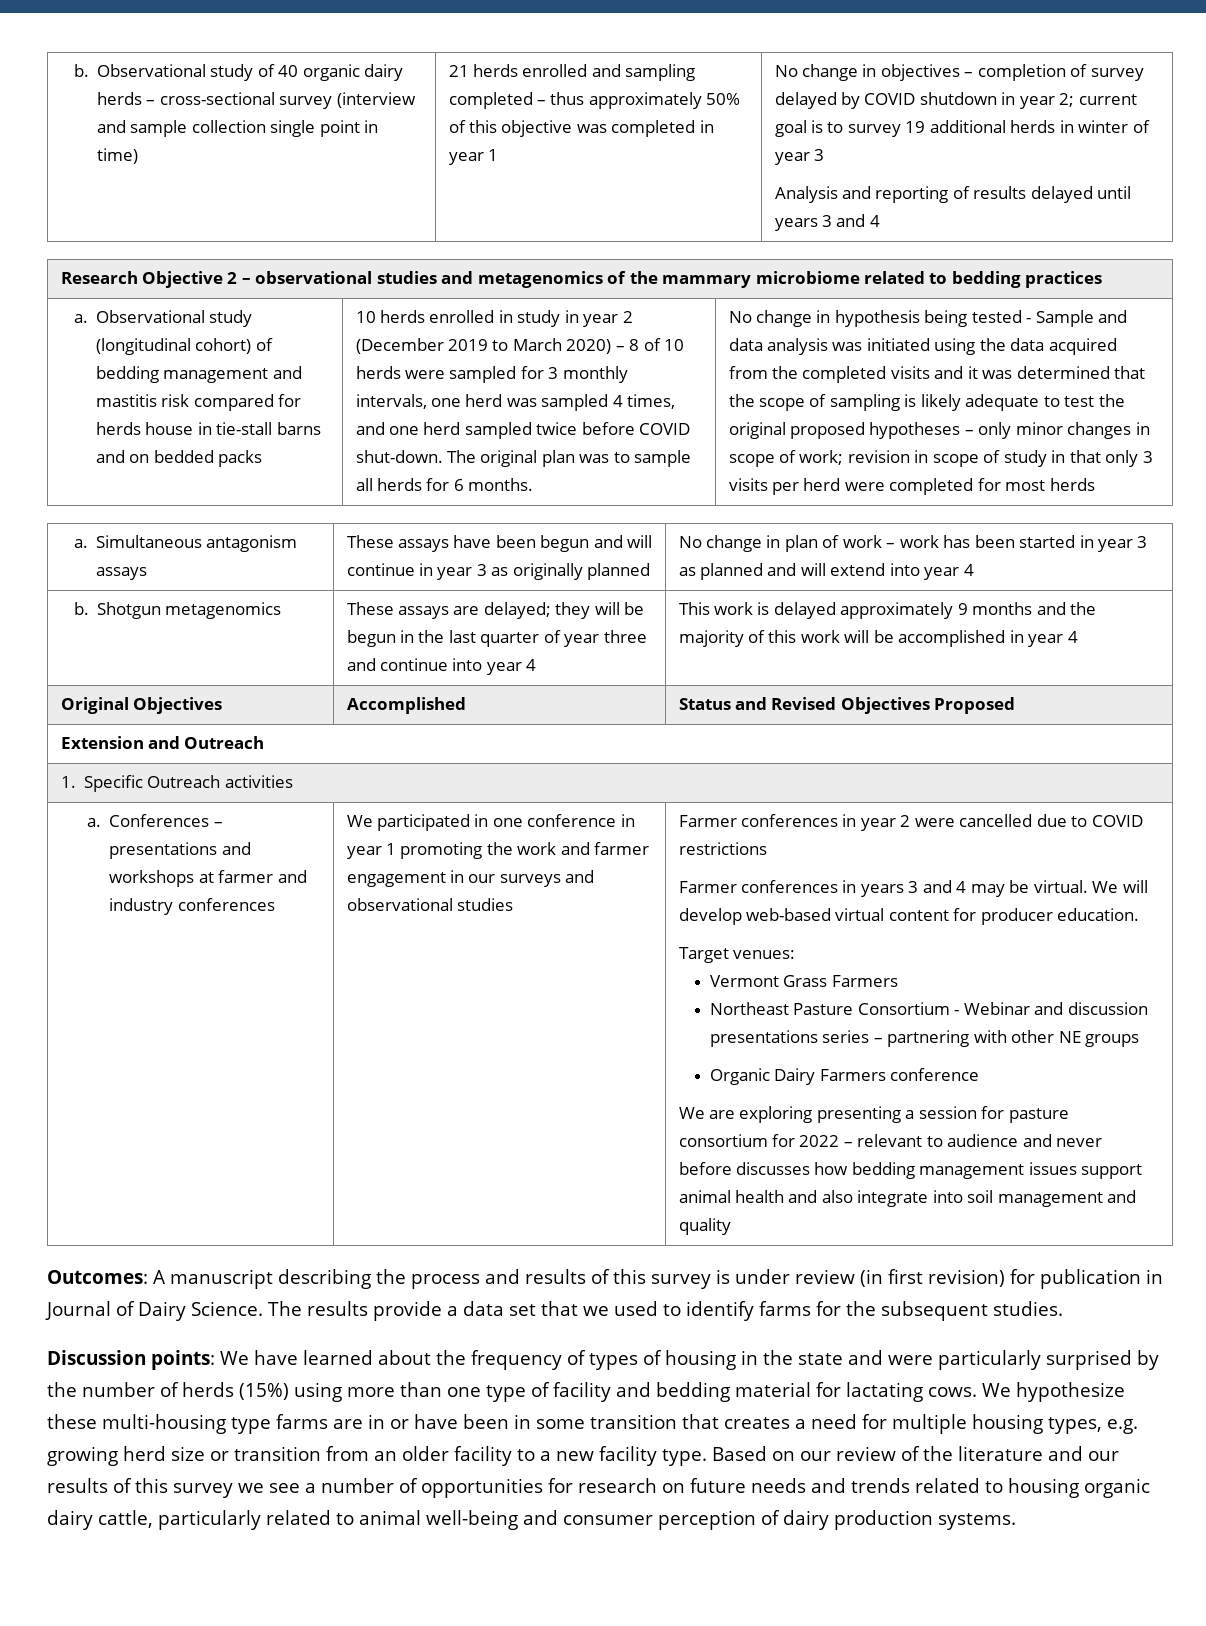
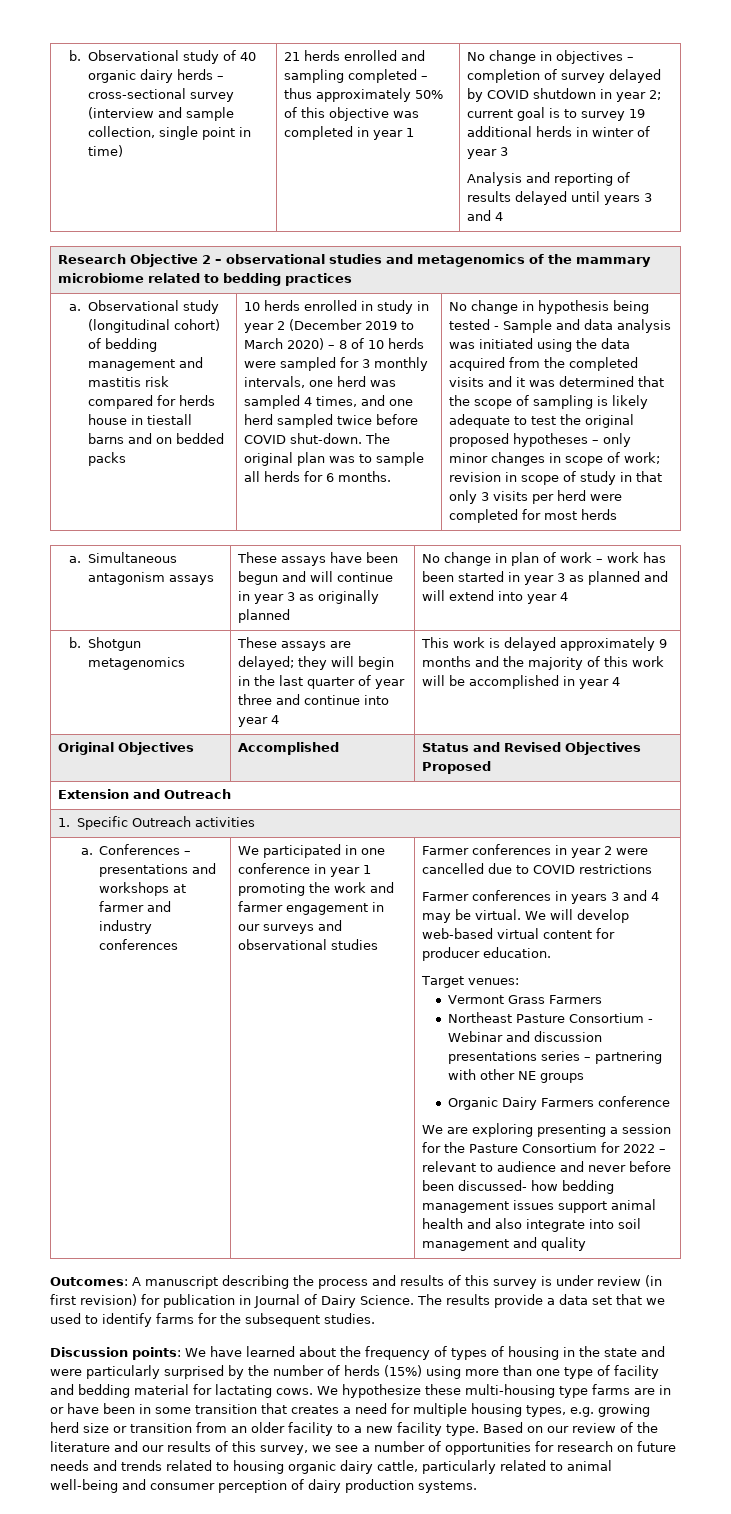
- Observational study of 40 organic dairy herds – cross-sectional survey (interview and sample collection single point in time)
+ Observational study of 40 organic dairy herds – cross-sectional survey (interview and sample collection, single point in time)
- Observational study (longitudinal cohort) of bedding management and mastitis risk compared for herds house in tie-stall barns and on bedded packs
+ Observational study (longitudinal cohort) of bedding management and mastitis risk compared for herds house in tiestall barns and on bedded packs
- These assays are delayed; they will be begun in the last quarter of year three and continue into year 4
+ These assays are delayed; they will begin in the last quarter of year three and continue into year 4
- We are exploring presenting a session for pasture consortium for 2022 – relevant to audience and never before discusses how bedding management issues support animal health and also integrate into soil management and quality
+ We are exploring presenting a session for the Pasture Consortium for 2022 – relevant to audience and never before been discussed- how bedding management issues support animal health and also integrate into soil management and quality
- Based on our review of the literature and our results of this survey we see a number of opportunities for research on future needs and trends related to housing organic dairy cattle, particularly related to animal well-being and consumer perception of dairy production systems.
+ Based on our review of the literature and our results of this survey, we see a number of opportunities for research on future needs and trends related to housing organic dairy cattle, particularly related to animal well-being and consumer perception of dairy production systems.

